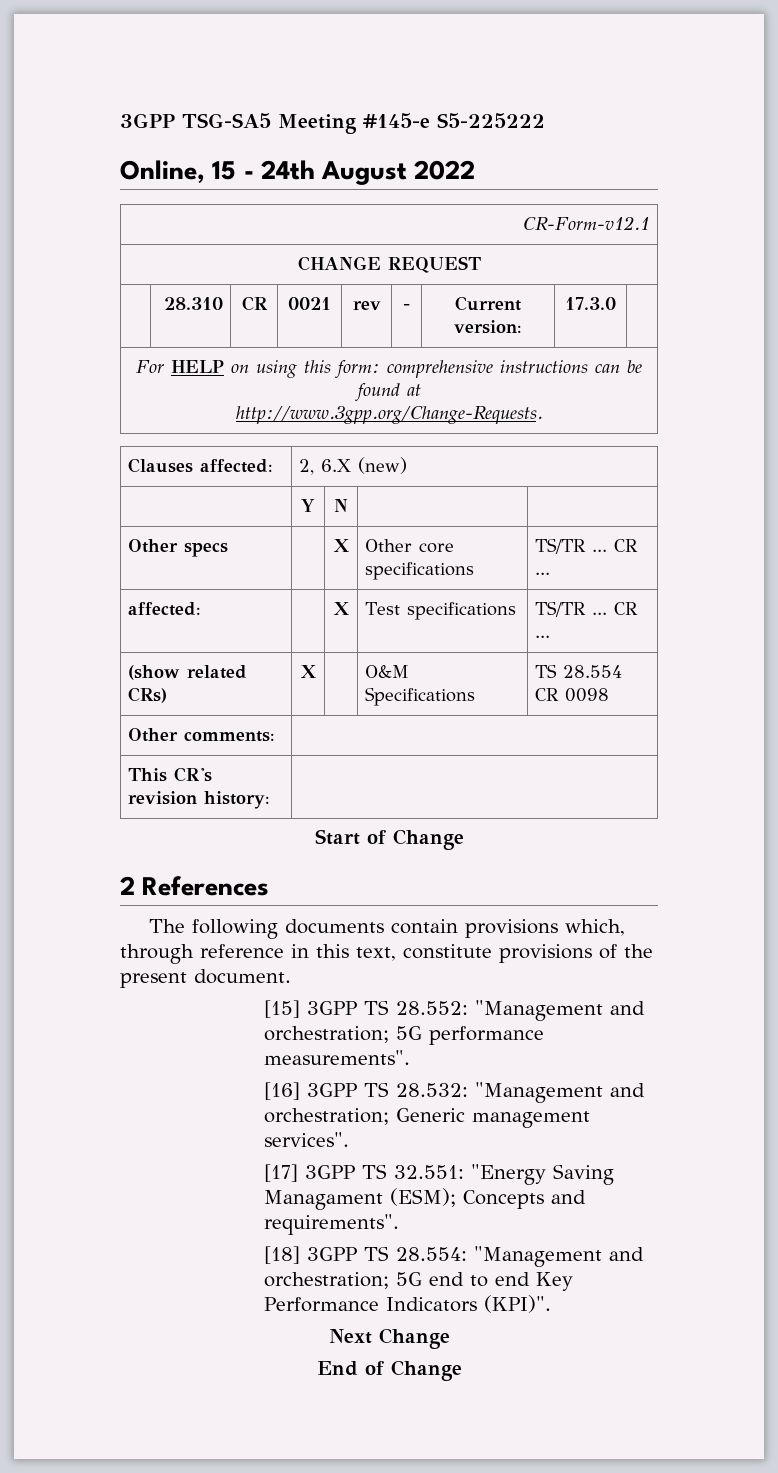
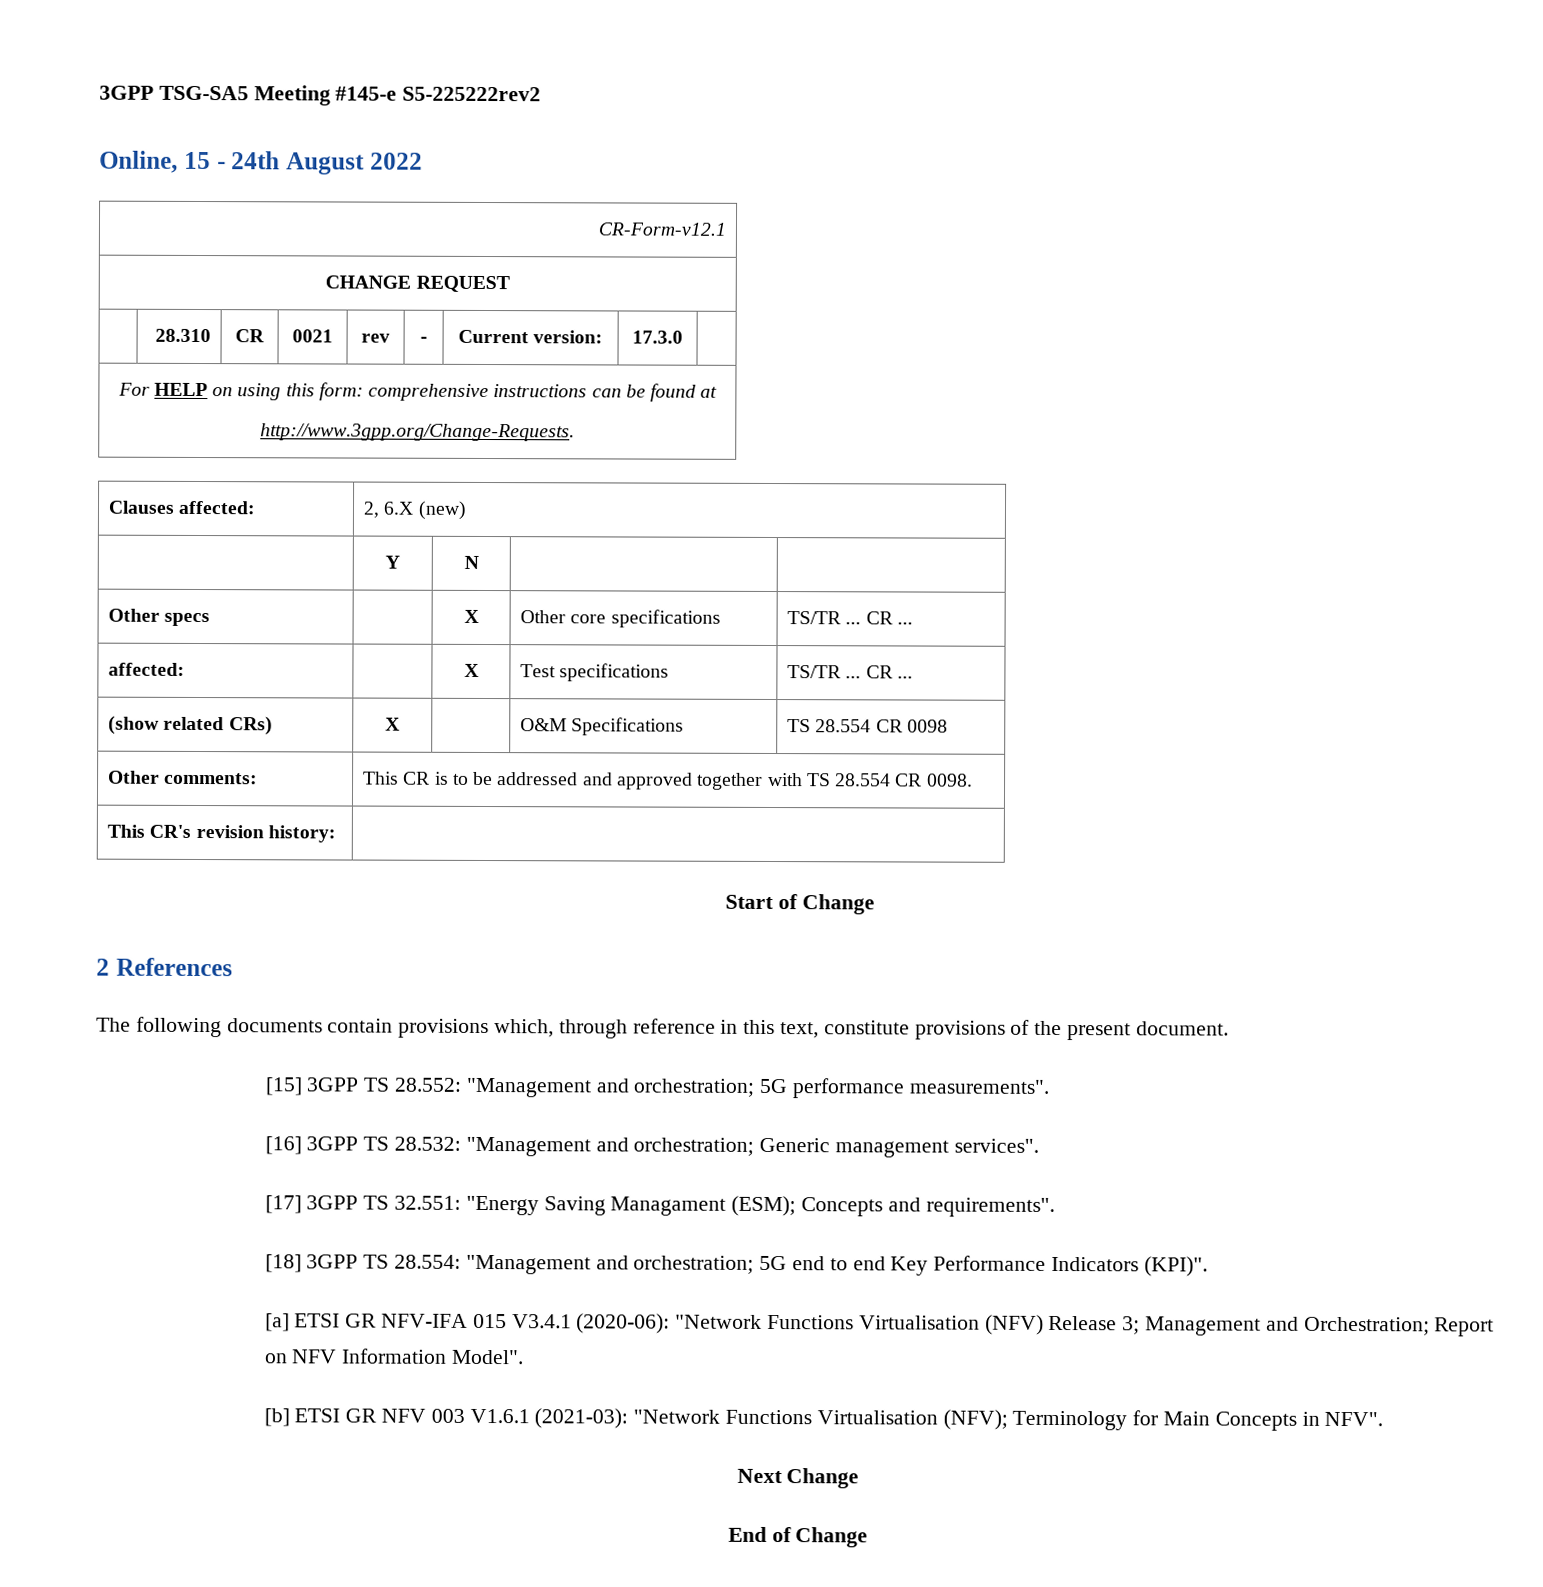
- 3GPP TSG-SA5 Meeting #145-e S5-225222
+ 3GPP TSG-SA5 Meeting #145-e S5-225222rev2
- Other comments: |
+ Other comments: | This CR is to be addressed and approved together with TS 28.554 CR 0098.
+ [a] ETSI GR NFV-IFA 015 V3.4.1 (2020-06): "Network Functions Virtualisation (NFV) Release 3; Management and Orchestration; Report on NFV Information Model".
+ [b] ETSI GR NFV 003 V1.6.1 (2021-03): "Network Functions Virtualisation (NFV); Terminology for Main Concepts in NFV".

